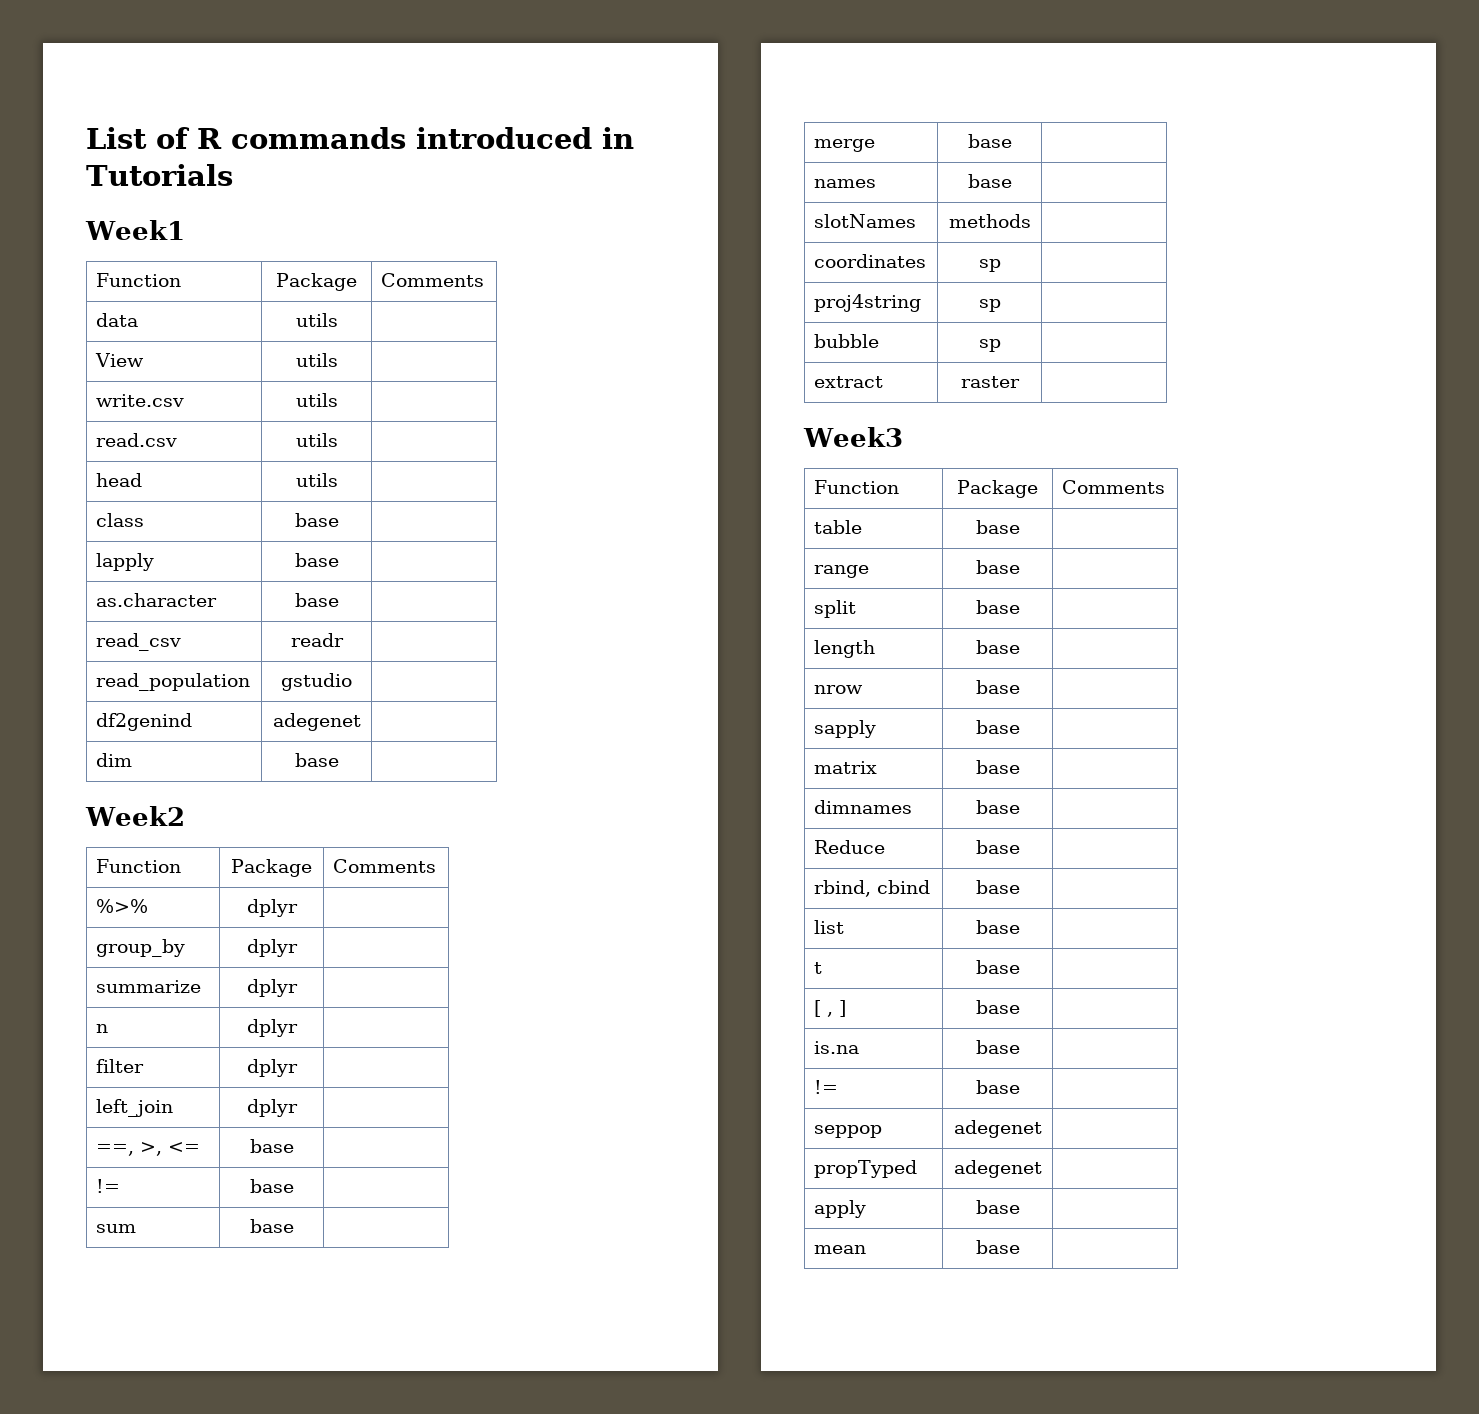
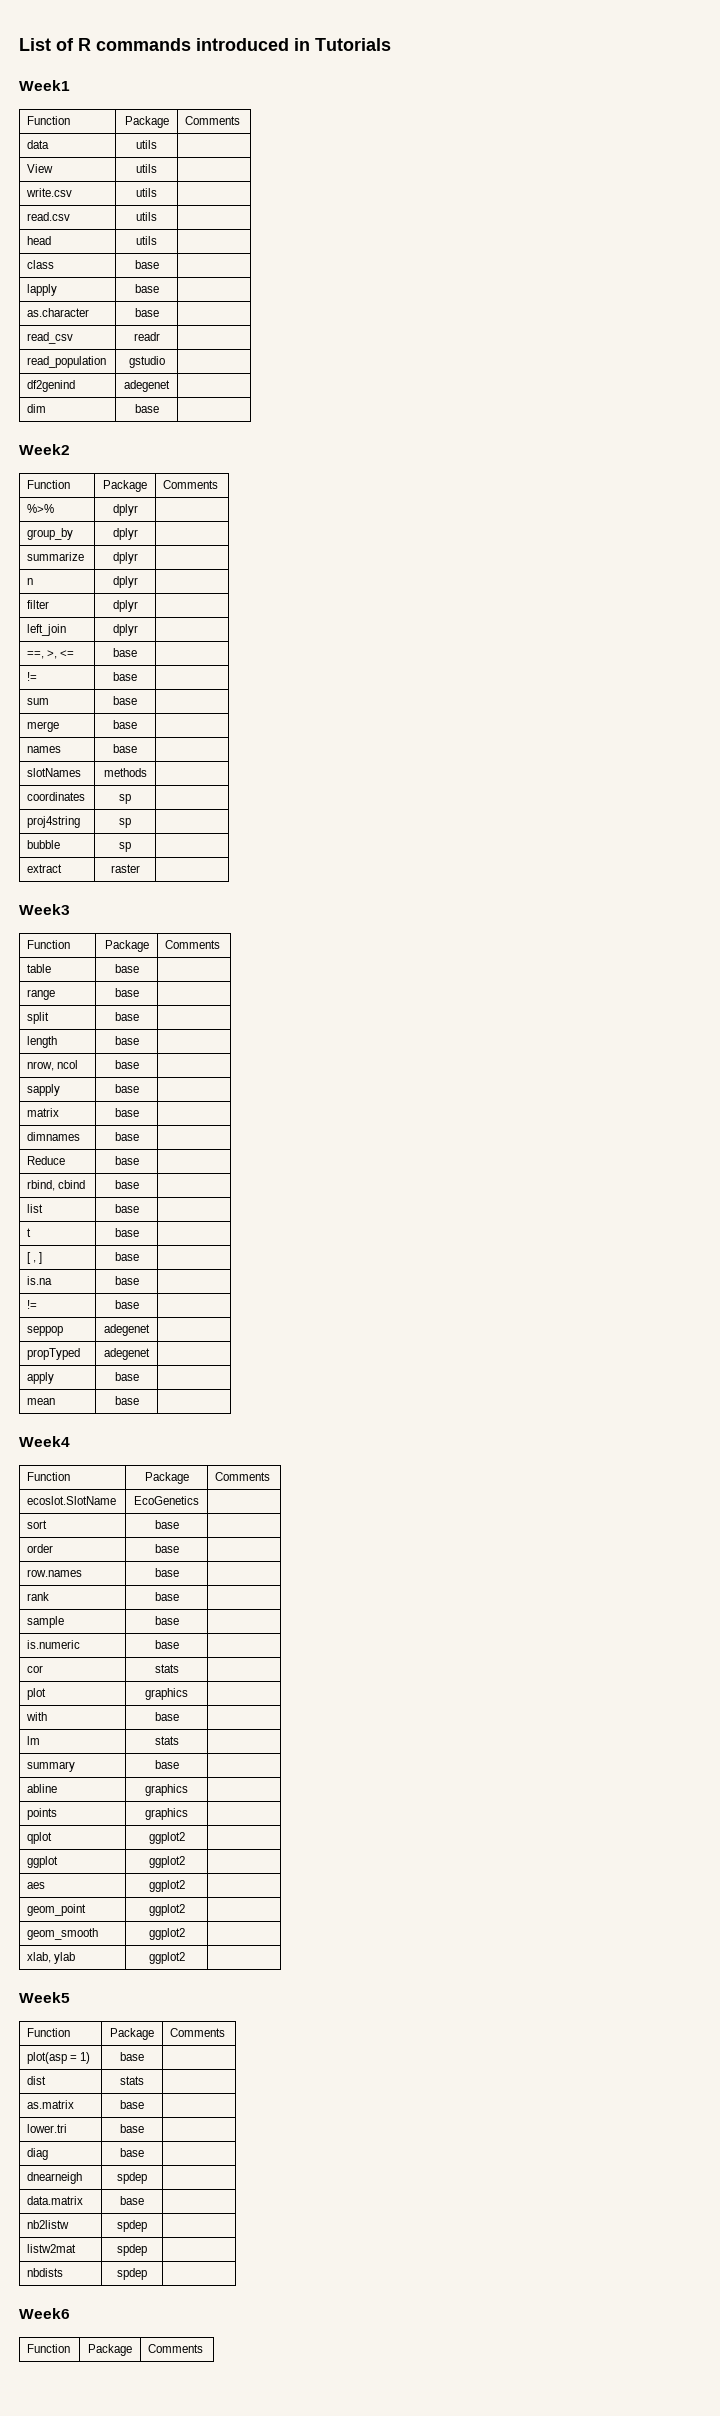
- nrow | base |
+ nrow, ncol | base |
+ Week4
+ Function | Package | Comments
+ ecoslot.SlotName | EcoGenetics |
+ sort | base |
+ order | base |
+ row.names | base |
+ rank | base |
+ sample | base |
+ is.numeric | base |
+ cor | stats |
+ plot | graphics |
+ with | base |
+ lm | stats |
+ summary | base |
+ abline | graphics |
+ points | graphics |
+ qplot | ggplot2 |
+ ggplot | ggplot2 |
+ aes | ggplot2 |
+ geom_point | ggplot2 |
+ geom_smooth | ggplot2 |
+ xlab, ylab | ggplot2 |
+ Week5
+ Function | Package | Comments
+ plot(asp = 1) | base |
+ dist | stats |
+ as.matrix | base |
+ lower.tri | base |
+ diag | base |
+ dnearneigh | spdep |
+ data.matrix | base |
+ nb2listw | spdep |
+ listw2mat | spdep |
+ nbdists | spdep |
+ Week6
+ Function | Package | Comments

